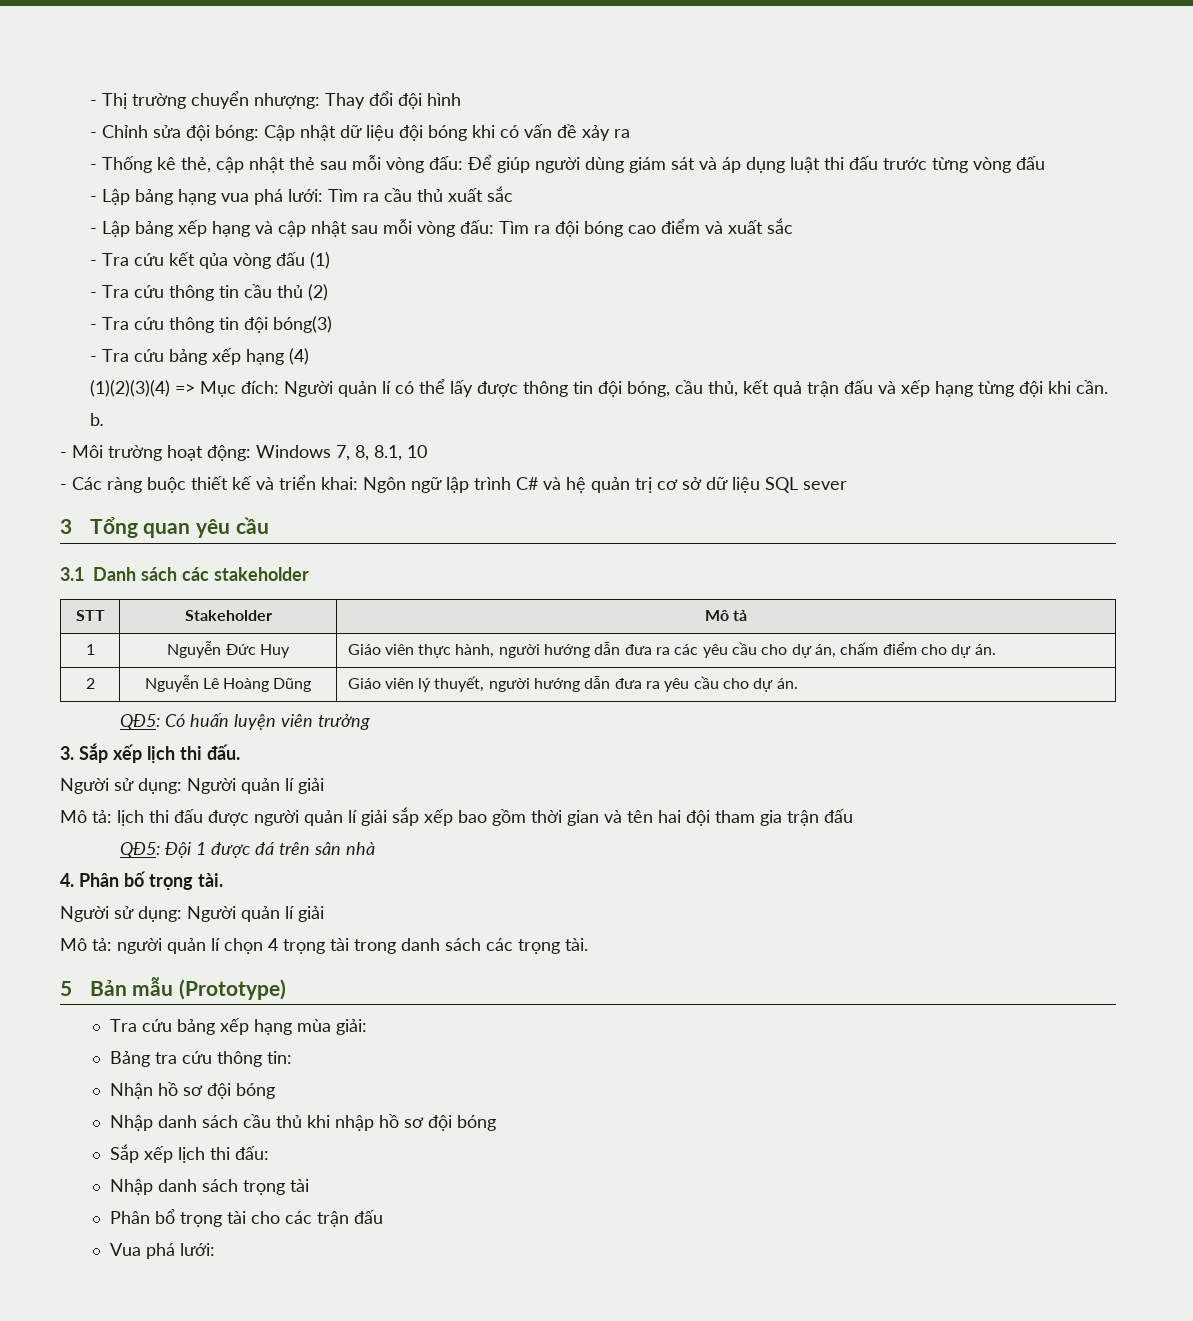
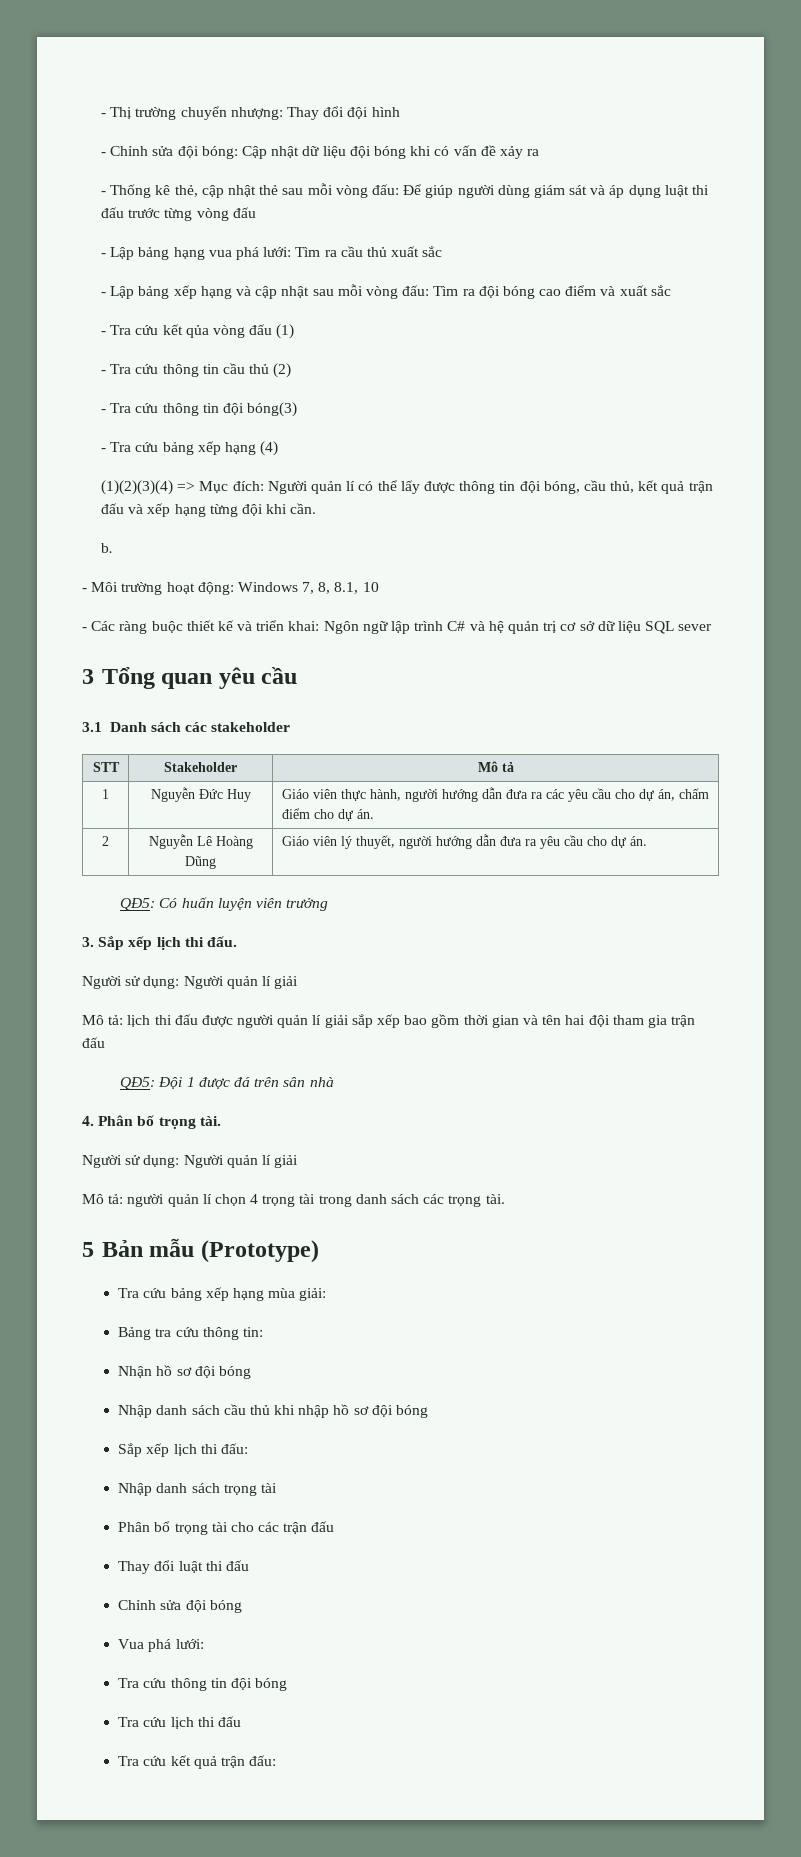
+ Thay đổi luật thi đấu
+ Chỉnh sửa đội bóng
  Vua phá lưới:
+ Tra cứu thông tin đội bóng
+ Tra cứu lịch thi đấu
+ Tra cứu kết quả trận đấu:

